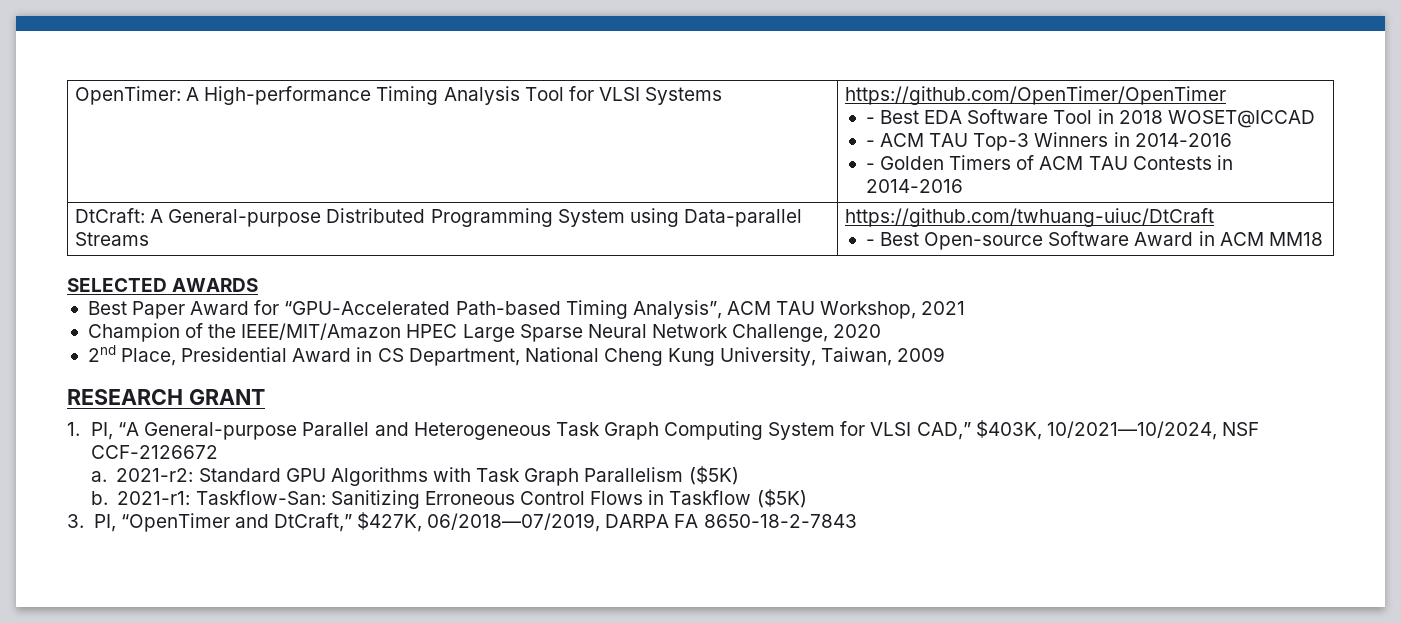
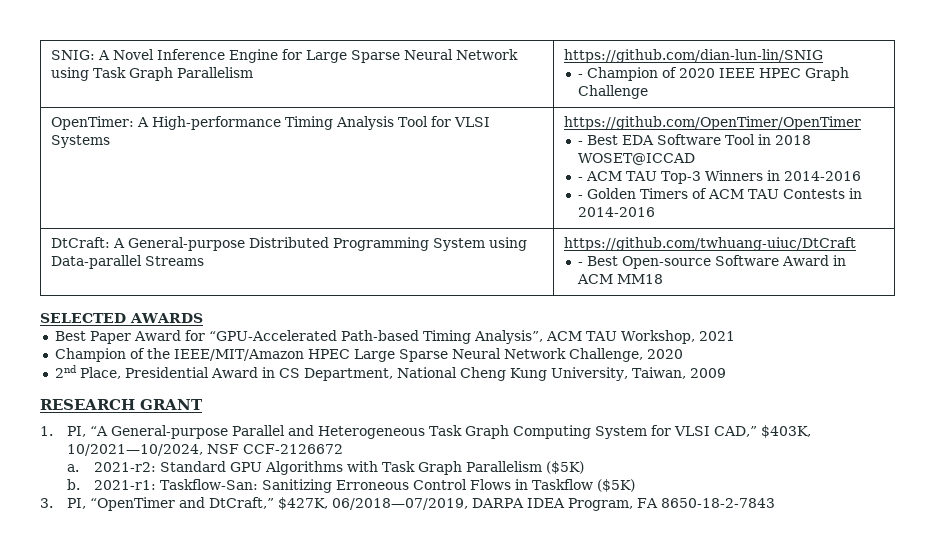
+ SNIG: A Novel Inference Engine for Large Sparse Neural Network using Task Graph Parallelism | https://github.com/dian-lun-lin/SNIG
+ - Champion of 2020 IEEE HPEC Graph Challenge
- 3. PI, “OpenTimer and DtCraft,” $427K, 06/2018—07/2019, DARPA FA 8650-18-2-7843
+ 3. PI, “OpenTimer and DtCraft,” $427K, 06/2018—07/2019, DARPA IDEA Program, FA 8650-18-2-7843

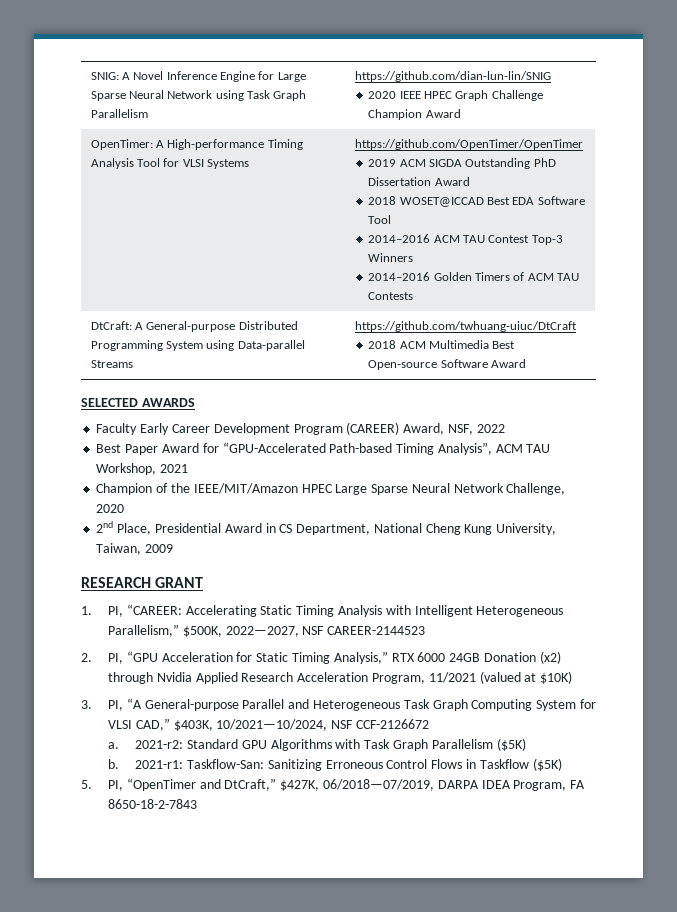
  SNIG: A Novel Inference Engine for Large Sparse Neural Network using Task Graph Parallelism | https://github.com/dian-lun-lin/SNIG
- - Champion of 2020 IEEE HPEC Graph Challenge
+ 2020 IEEE HPEC Graph Challenge Champion Award
  OpenTimer: A High-performance Timing Analysis Tool for VLSI Systems | https://github.com/OpenTimer/OpenTimer
- - Best EDA Software Tool in 2018 WOSET@ICCAD
- - ACM TAU Top-3 Winners in 2014-2016
- - Golden Timers of ACM TAU Contests in 2014-2016
+ 2019 ACM SIGDA Outstanding PhD Dissertation Award
+ 2018 WOSET@ICCAD Best EDA Software Tool
+ 2014–2016 ACM TAU Contest Top-3 Winners
+ 2014–2016 Golden Timers of ACM TAU Contests
  DtCraft: A General-purpose Distributed Programming System using Data-parallel Streams | https://github.com/twhuang-uiuc/DtCraft
- - Best Open-source Software Award in ACM MM18
+ 2018 ACM Multimedia Best Open-source Software Award
+ Faculty Early Career Development Program (CAREER) Award, NSF, 2022
- 1. PI, “A General-purpose Parallel and Heterogeneous Task Graph Computing System for VLSI CAD,” $403K, 10/2021—10/2024, NSF CCF-2126672
+ 1. PI, “CAREER: Accelerating Static Timing Analysis with Intelligent Heterogeneous Parallelism,” $500K, 2022—2027, NSF CAREER-2144523
+ 2. PI, “GPU Acceleration for Static Timing Analysis,” RTX 6000 24GB Donation (x2) through Nvidia Applied Research Acceleration Program, 11/2021 (valued at $10K)
+ 3. PI, “A General-purpose Parallel and Heterogeneous Task Graph Computing System for VLSI CAD,” $403K, 10/2021—10/2024, NSF CCF-2126672
- 3. PI, “OpenTimer and DtCraft,” $427K, 06/2018—07/2019, DARPA IDEA Program, FA 8650-18-2-7843
+ 5. PI, “OpenTimer and DtCraft,” $427K, 06/2018—07/2019, DARPA IDEA Program, FA 8650-18-2-7843

